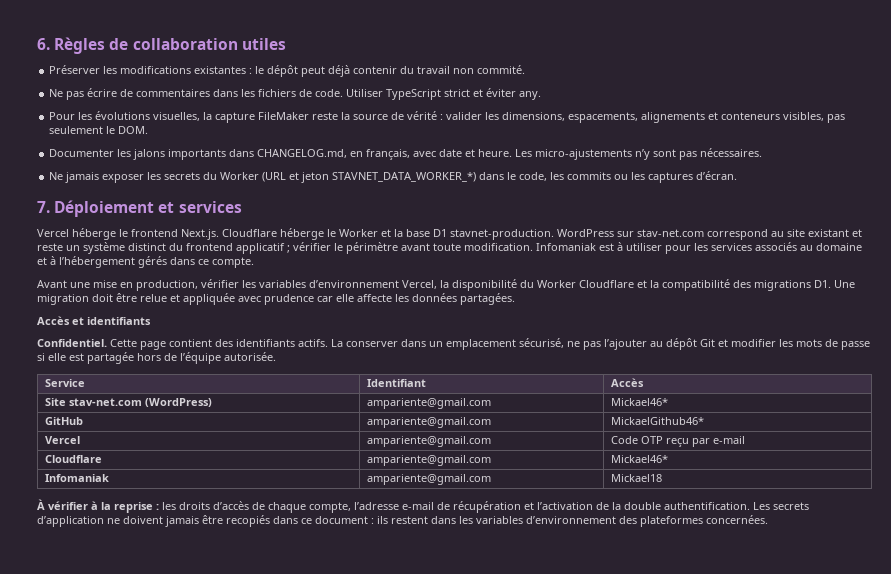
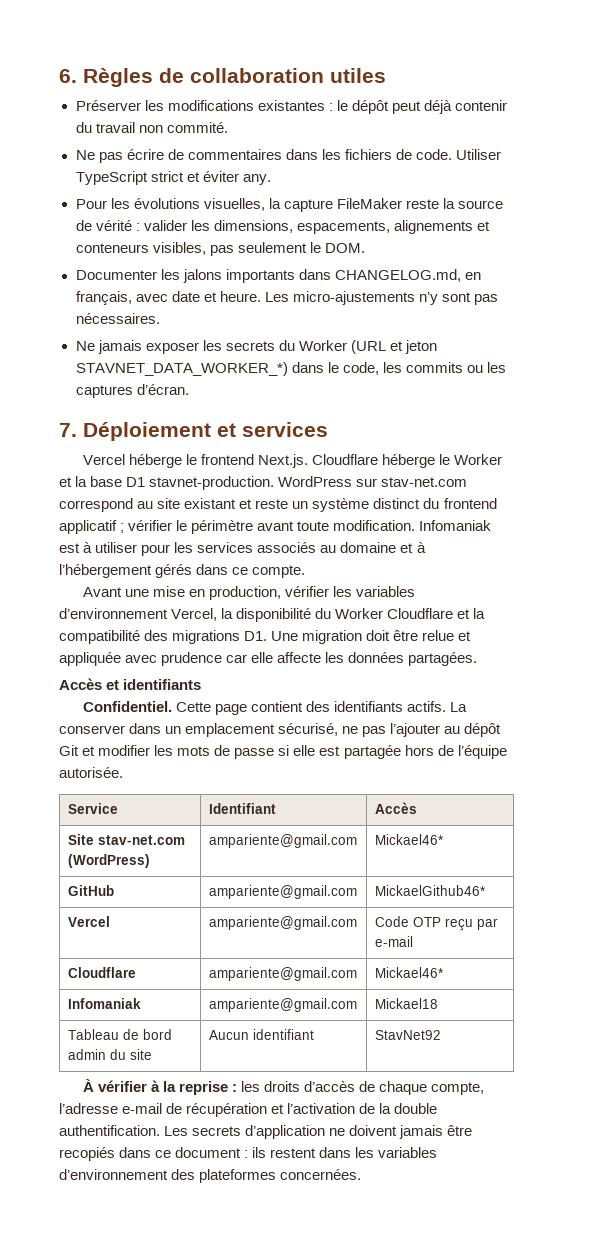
+ Tableau de bord admin du site | Aucun identifiant | StavNet92

